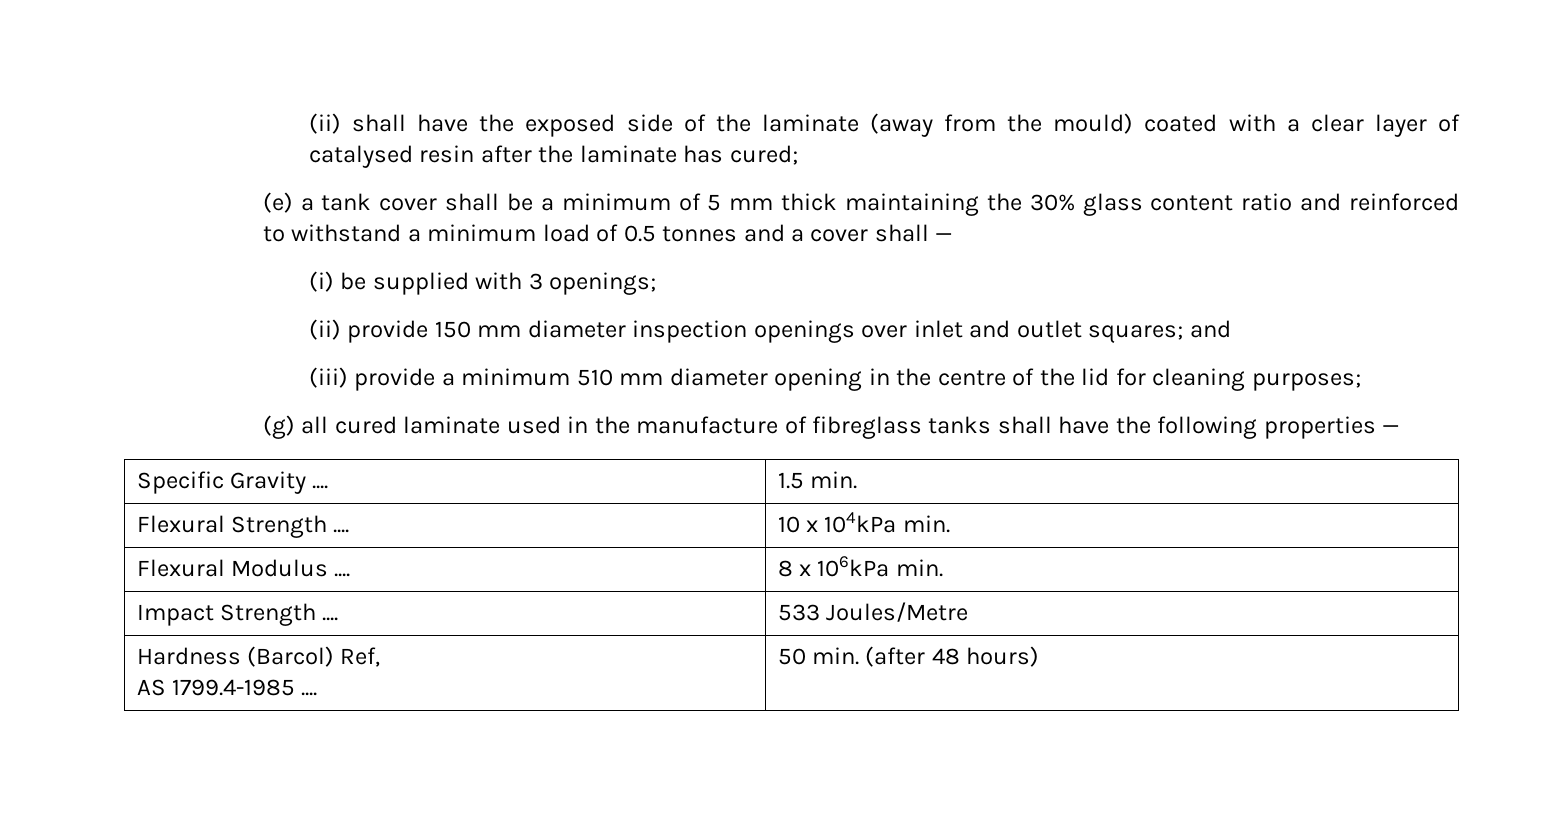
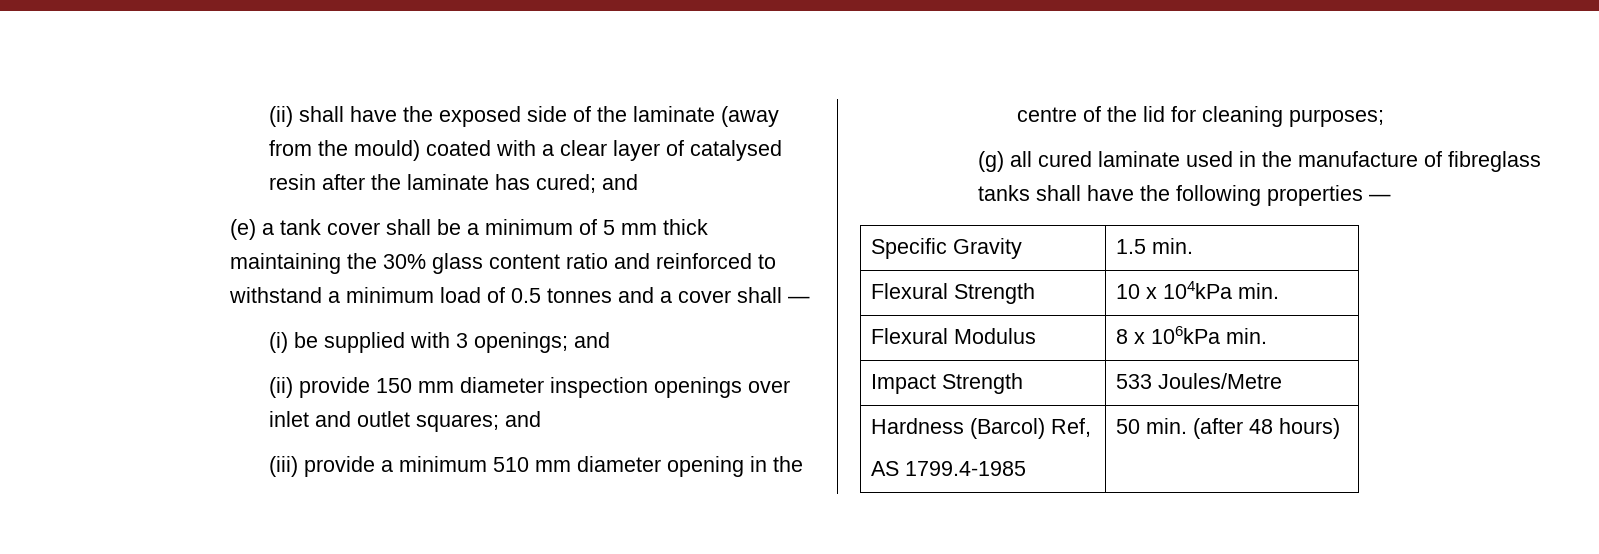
- (ii) shall have the exposed side of the laminate (away from the mould) coated with a clear layer of catalysed resin after the laminate has cured;
+ (ii) shall have the exposed side of the laminate (away from the mould) coated with a clear layer of catalysed resin after the laminate has cured; and
- (i) be supplied with 3 openings;
+ (i) be supplied with 3 openings; and
- Specific Gravity .... | 1.5 min.
+ Specific Gravity | 1.5 min.
- Flexural Strength .... | 10 x 104kPa min.
+ Flexural Strength | 10 x 104kPa min.
- Flexural Modulus .... | 8 x 106kPa min.
+ Flexural Modulus | 8 x 106kPa min.
- Impact Strength .... | 533 Joules/Metre
+ Impact Strength | 533 Joules/Metre
  Hardness (Barcol) Ref,
- AS 1799.4-1985 .... | 50 min. (after 48 hours)
+ AS 1799.4-1985 | 50 min. (after 48 hours)

